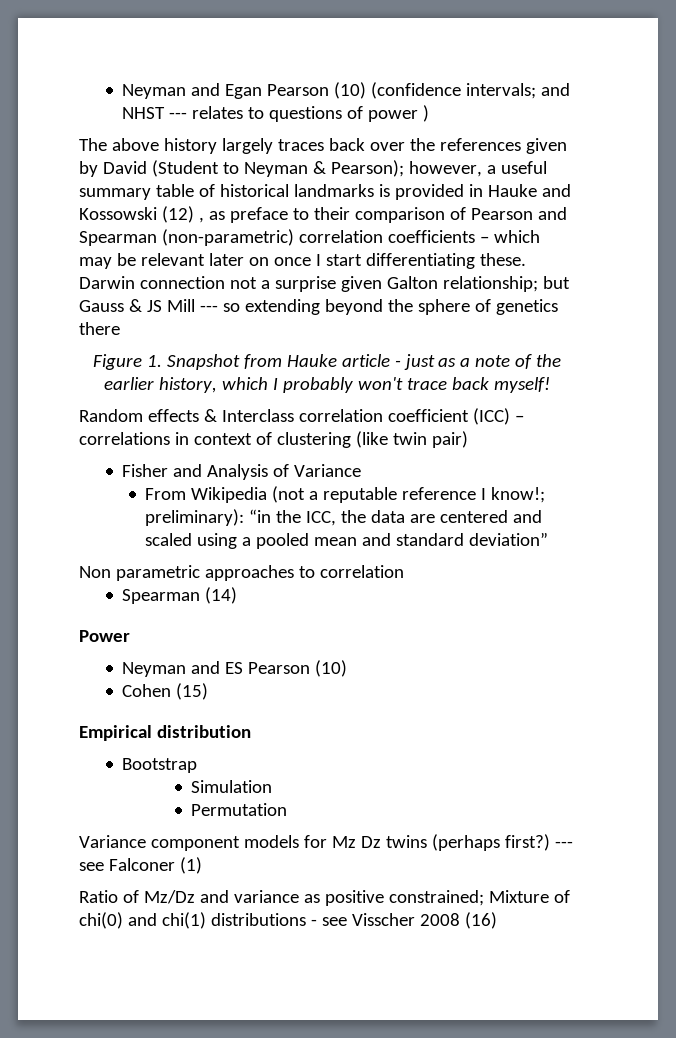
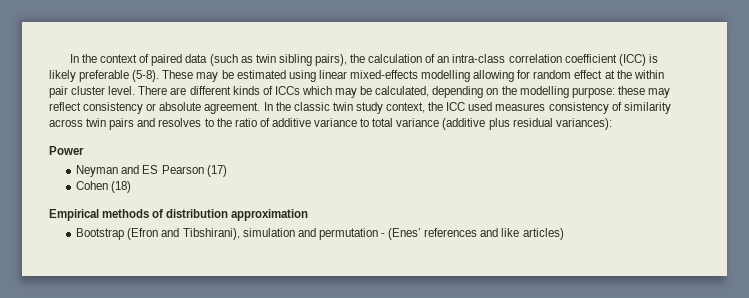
- Neyman and Egan Pearson (10) (confidence intervals; and NHST --- relates to questions of power )
- The above history largely traces back over the references given by David (Student to Neyman & Pearson); however, a useful summary table of historical landmarks is provided in Hauke and Kossowski (12) , as preface to their comparison of Pearson and Spearman (non-parametric) correlation coefficients – which may be relevant later on once I start differentiating these. Darwin connection not a surprise given Galton relationship; but Gauss & JS Mill --- so extending beyond the sphere of genetics there
- Figure 1. Snapshot from Hauke article - just as a note of the earlier history, which I probably won't trace back myself!
- Random effects & Interclass correlation coefficient (ICC) – correlations in context of clustering (like twin pair)
- Fisher and Analysis of Variance
- From Wikipedia (not a reputable reference I know!; preliminary): “in the ICC, the data are centered and scaled using a pooled mean and standard deviation”
- Non parametric approaches to correlation
- Spearman (14)
+ In the context of paired data (such as twin sibling pairs), the calculation of an intra-class correlation coefficient (ICC) is likely preferable (5-8). These may be estimated using linear mixed-effects modelling allowing for random effect at the within pair cluster level. There are different kinds of ICCs which may be calculated, depending on the modelling purpose: these may reflect consistency or absolute agreement. In the classic twin study context, the ICC used measures consistency of similarity across twin pairs and resolves to the ratio of additive variance to total variance (additive plus residual variances):
- Neyman and ES Pearson (10)
+ Neyman and ES Pearson (17)
- Cohen (15)
+ Cohen (18)
- Empirical distribution
+ Empirical methods of distribution approximation
- Bootstrap
- Simulation
- Permutation
- Variance component models for Mz Dz twins (perhaps first?) --- see Falconer (1)
- Ratio of Mz/Dz and variance as positive constrained; Mixture of chi(0) and chi(1) distributions - see Visscher 2008 (16)
+ Bootstrap (Efron and Tibshirani), simulation and permutation - (Enes’ references and like articles)

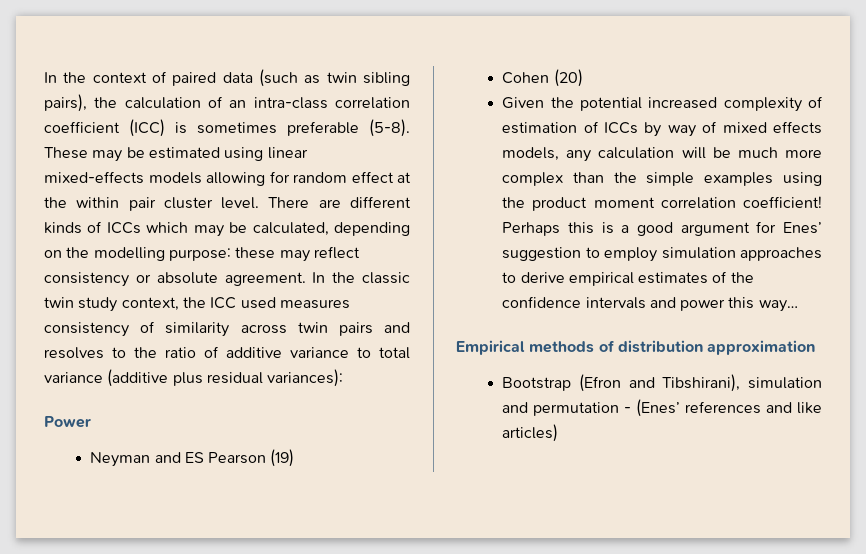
- In the context of paired data (such as twin sibling pairs), the calculation of an intra-class correlation coefficient (ICC) is likely preferable (5-8).
+ In the context of paired data (such as twin sibling pairs), the calculation of an intra-class correlation coefficient (ICC) is sometimes preferable (5-8).
- These may be estimated using linear mixed-effects modelling allowing for random effect at the within pair cluster level.
+ These may be estimated using linear mixed-effects models allowing for random effect at the within pair cluster level.
- Neyman and ES Pearson (17)
+ Neyman and ES Pearson (19)
- Cohen (18)
+ Cohen (20)
+ Given the potential increased complexity of estimation of ICCs by way of mixed effects models, any calculation will be much more complex than the simple examples using the product moment correlation coefficient! Perhaps this is a good argument for Enes’ suggestion to employ simulation approaches to derive empirical estimates of the confidence intervals and power this way…

